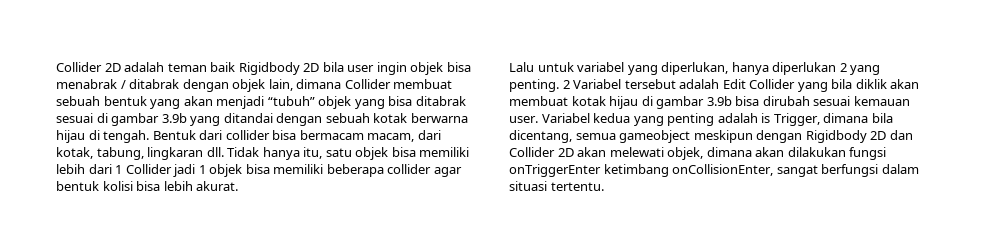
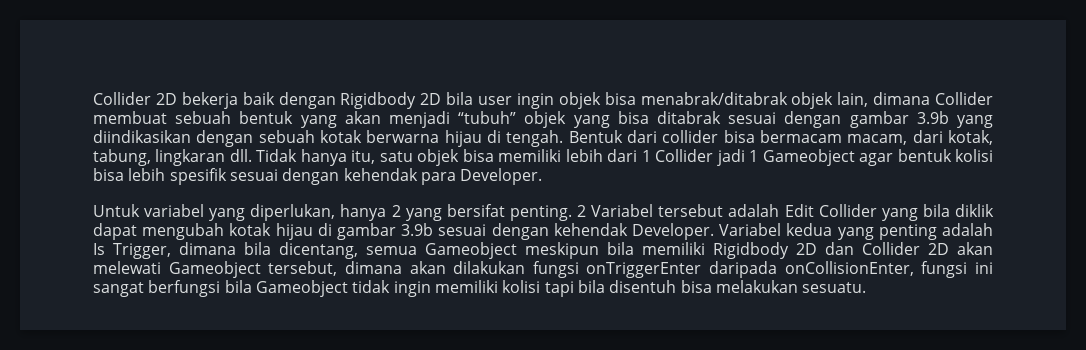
- Collider 2D adalah teman baik Rigidbody 2D bila user ingin objek bisa menabrak / ditabrak dengan objek lain, dimana Collider membuat sebuah bentuk yang akan menjadi “tubuh” objek yang bisa ditabrak sesuai di gambar 3.9b yang ditandai dengan sebuah kotak berwarna hijau di tengah.
+ Collider 2D bekerja baik dengan Rigidbody 2D bila user ingin objek bisa menabrak/ditabrak objek lain, dimana Collider membuat sebuah bentuk yang akan menjadi “tubuh” objek yang bisa ditabrak sesuai dengan gambar 3.9b yang diindikasikan dengan sebuah kotak berwarna hijau di tengah.
- Tidak hanya itu, satu objek bisa memiliki lebih dari 1 Collider jadi 1 objek bisa memiliki beberapa collider agar bentuk kolisi bisa lebih akurat.
- Lalu untuk variabel yang diperlukan, hanya diperlukan 2 yang penting.
+ Tidak hanya itu, satu objek bisa memiliki lebih dari 1 Collider jadi 1 Gameobject agar bentuk kolisi bisa lebih spesifik sesuai dengan kehendak para Developer.
+ Untuk variabel yang diperlukan, hanya 2 yang bersifat penting.
- 2 Variabel tersebut adalah Edit Collider yang bila diklik akan membuat kotak hijau di gambar 3.9b bisa dirubah sesuai kemauan user.
+ 2 Variabel tersebut adalah Edit Collider yang bila diklik dapat mengubah kotak hijau di gambar 3.9b sesuai dengan kehendak Developer.
- Variabel kedua yang penting adalah is Trigger, dimana bila dicentang, semua gameobject meskipun dengan Rigidbody 2D dan Collider 2D akan melewati objek, dimana akan dilakukan fungsi onTriggerEnter ketimbang onCollisionEnter, sangat berfungsi dalam situasi tertentu.
+ Variabel kedua yang penting adalah Is Trigger, dimana bila dicentang, semua Gameobject meskipun bila memiliki Rigidbody 2D dan Collider 2D akan melewati Gameobject tersebut, dimana akan dilakukan fungsi onTriggerEnter daripada onCollisionEnter, fungsi ini sangat berfungsi bila Gameobject tidak ingin memiliki kolisi tapi bila disentuh bisa melakukan sesuatu.

